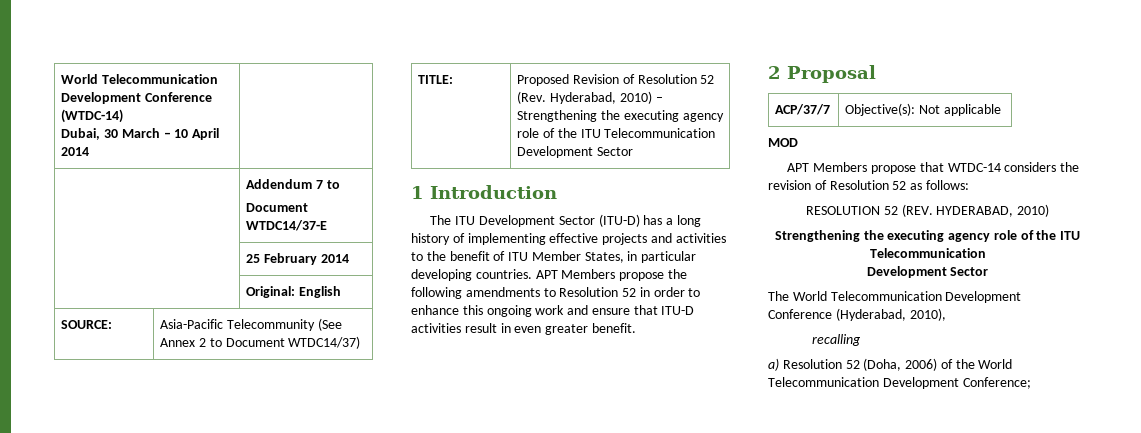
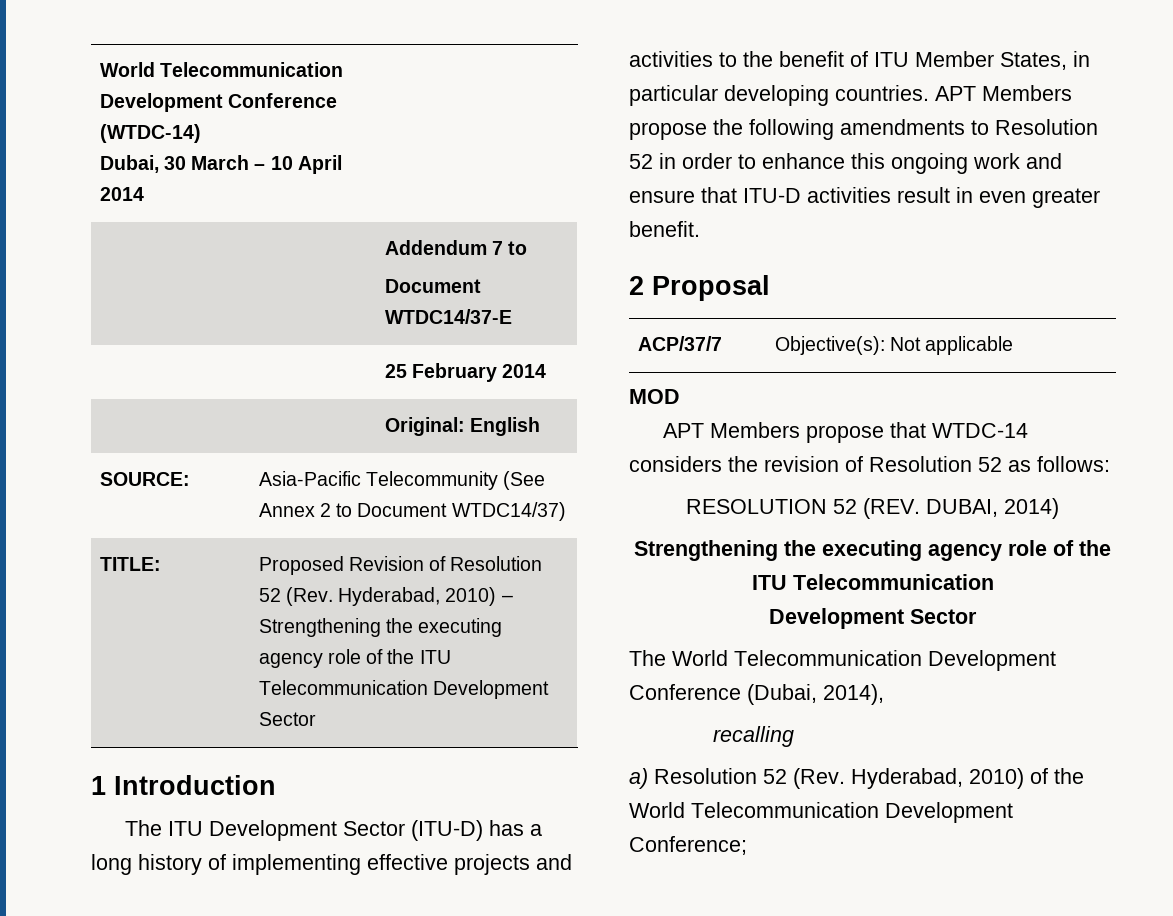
- RESOLUTION 52 (REV. HYDERABAD, 2010)
+ RESOLUTION 52 (REV. DUBAI, 2014)
- The World Telecommunication Development Conference (Hyderabad, 2010),
+ The World Telecommunication Development Conference (Dubai, 2014),
- a) Resolution 52 (Doha, 2006) of the World Telecommunication Development Conference;
+ a) Resolution 52 (Rev. Hyderabad, 2010) of the World Telecommunication Development Conference;

